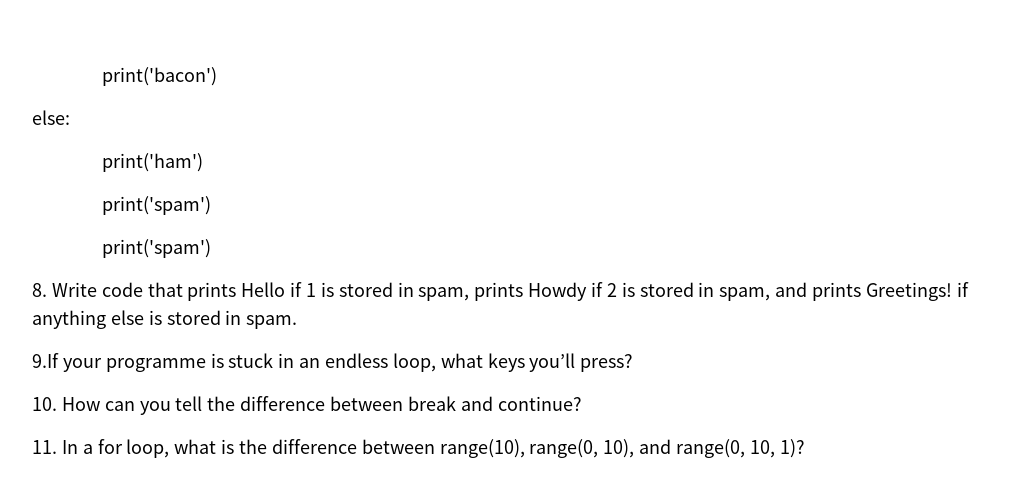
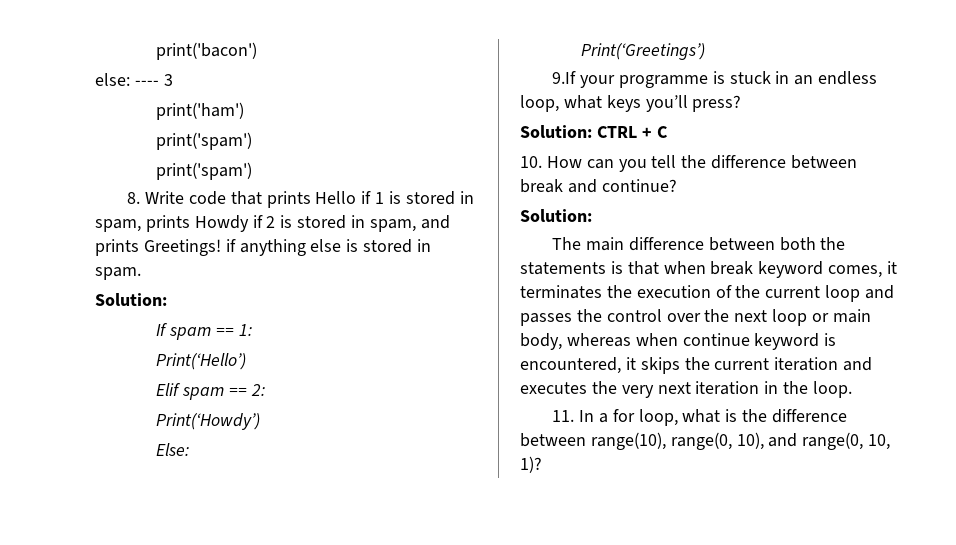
- else:
+ else: ---- 3
  8. Write code that prints Hello if 1 is stored in spam, prints Howdy if 2 is stored in spam, and prints Greetings! if anything else is stored in spam.
+ Solution:
+ If spam == 1:
+ Print(‘Hello’)
+ Elif spam == 2:
+ Print(‘Howdy’)
+ Else:
+ Print(‘Greetings’)
+ Solution: CTRL + C
  10. How can you tell the difference between break and continue?
+ Solution:
+ The main difference between both the statements is that when break keyword comes, it terminates the execution of the current loop and passes the control over the next loop or main body, whereas when continue keyword is encountered, it skips the current iteration and executes the very next iteration in the loop.

